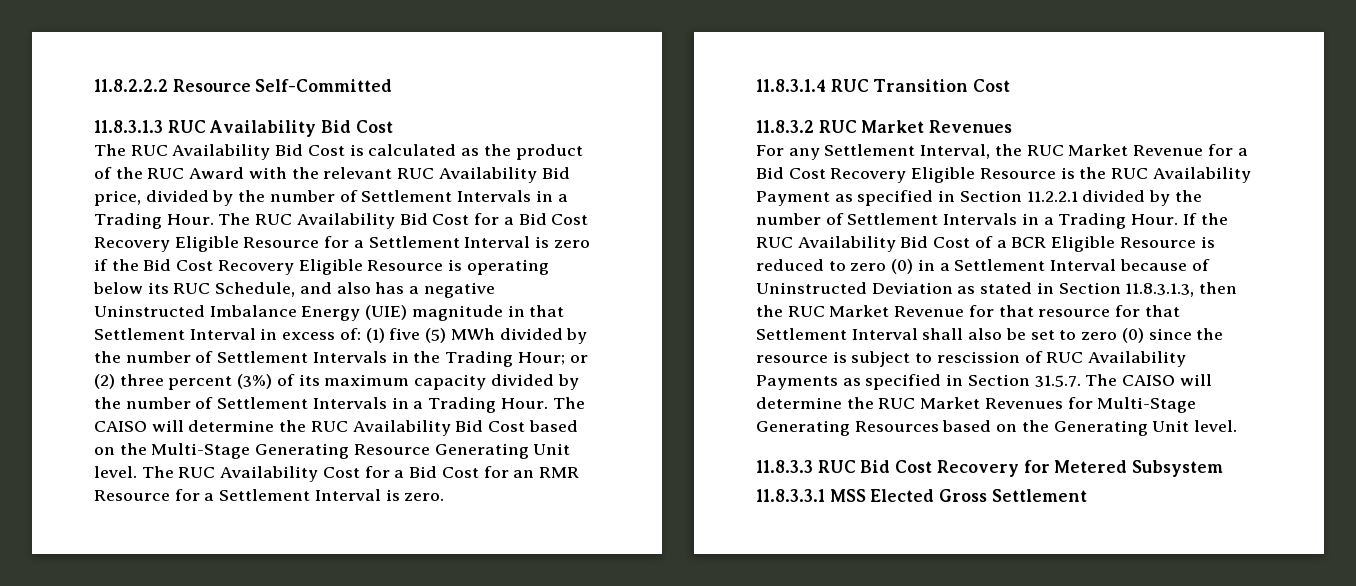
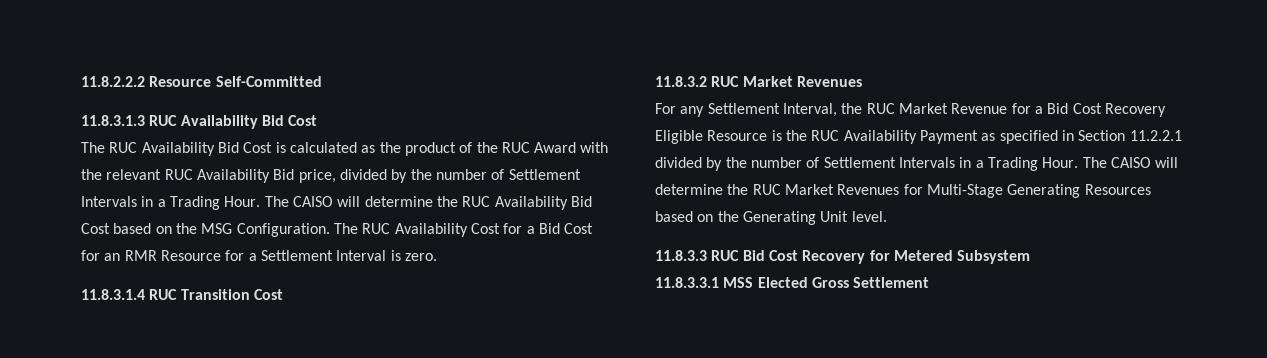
- The RUC Availability Bid Cost for a Bid Cost Recovery Eligible Resource for a Settlement Interval is zero if the Bid Cost Recovery Eligible Resource is operating below its RUC Schedule, and also has a negative Uninstructed Imbalance Energy (UIE) magnitude in that Settlement Interval in excess of: (1) five (5) MWh divided by the number of Settlement Intervals in the Trading Hour; or (2) three percent (3%) of its maximum capacity divided by the number of Settlement Intervals in a Trading Hour. The CAISO will determine the RUC Availability Bid Cost based on the Multi-Stage Generating Resource Generating Unit level.
+ The CAISO will determine the RUC Availability Bid Cost based on the MSG Configuration.
- If the RUC Availability Bid Cost of a BCR Eligible Resource is reduced to zero (0) in a Settlement Interval because of Uninstructed Deviation as stated in Section 11.8.3.1.3, then the RUC Market Revenue for that resource for that Settlement Interval shall also be set to zero (0) since the resource is subject to rescission of RUC Availability Payments as specified in Section 31.5.7. The CAISO will determine the RUC Market Revenues for Multi-Stage Generating Resources based on the Generating Unit level.
+ The CAISO will determine the RUC Market Revenues for Multi-Stage Generating Resources based on the Generating Unit level.

